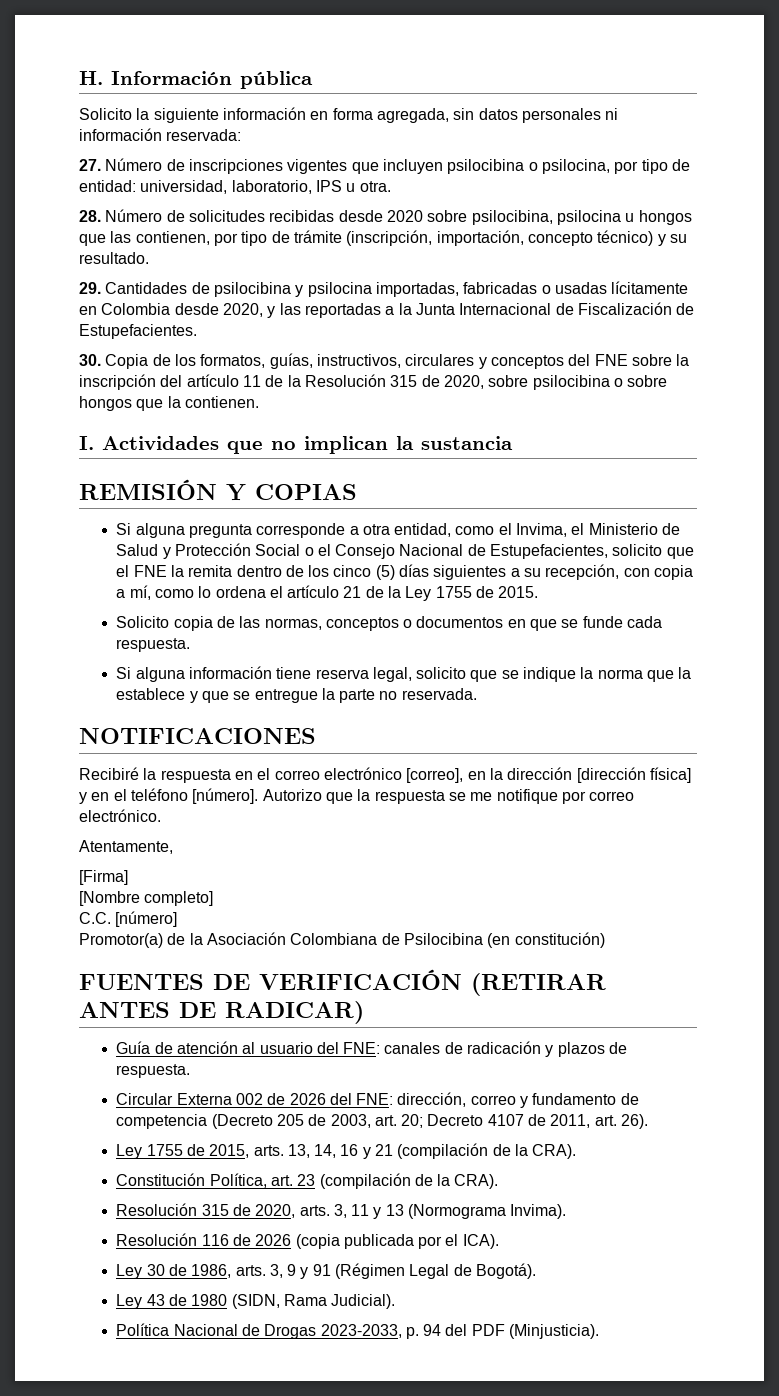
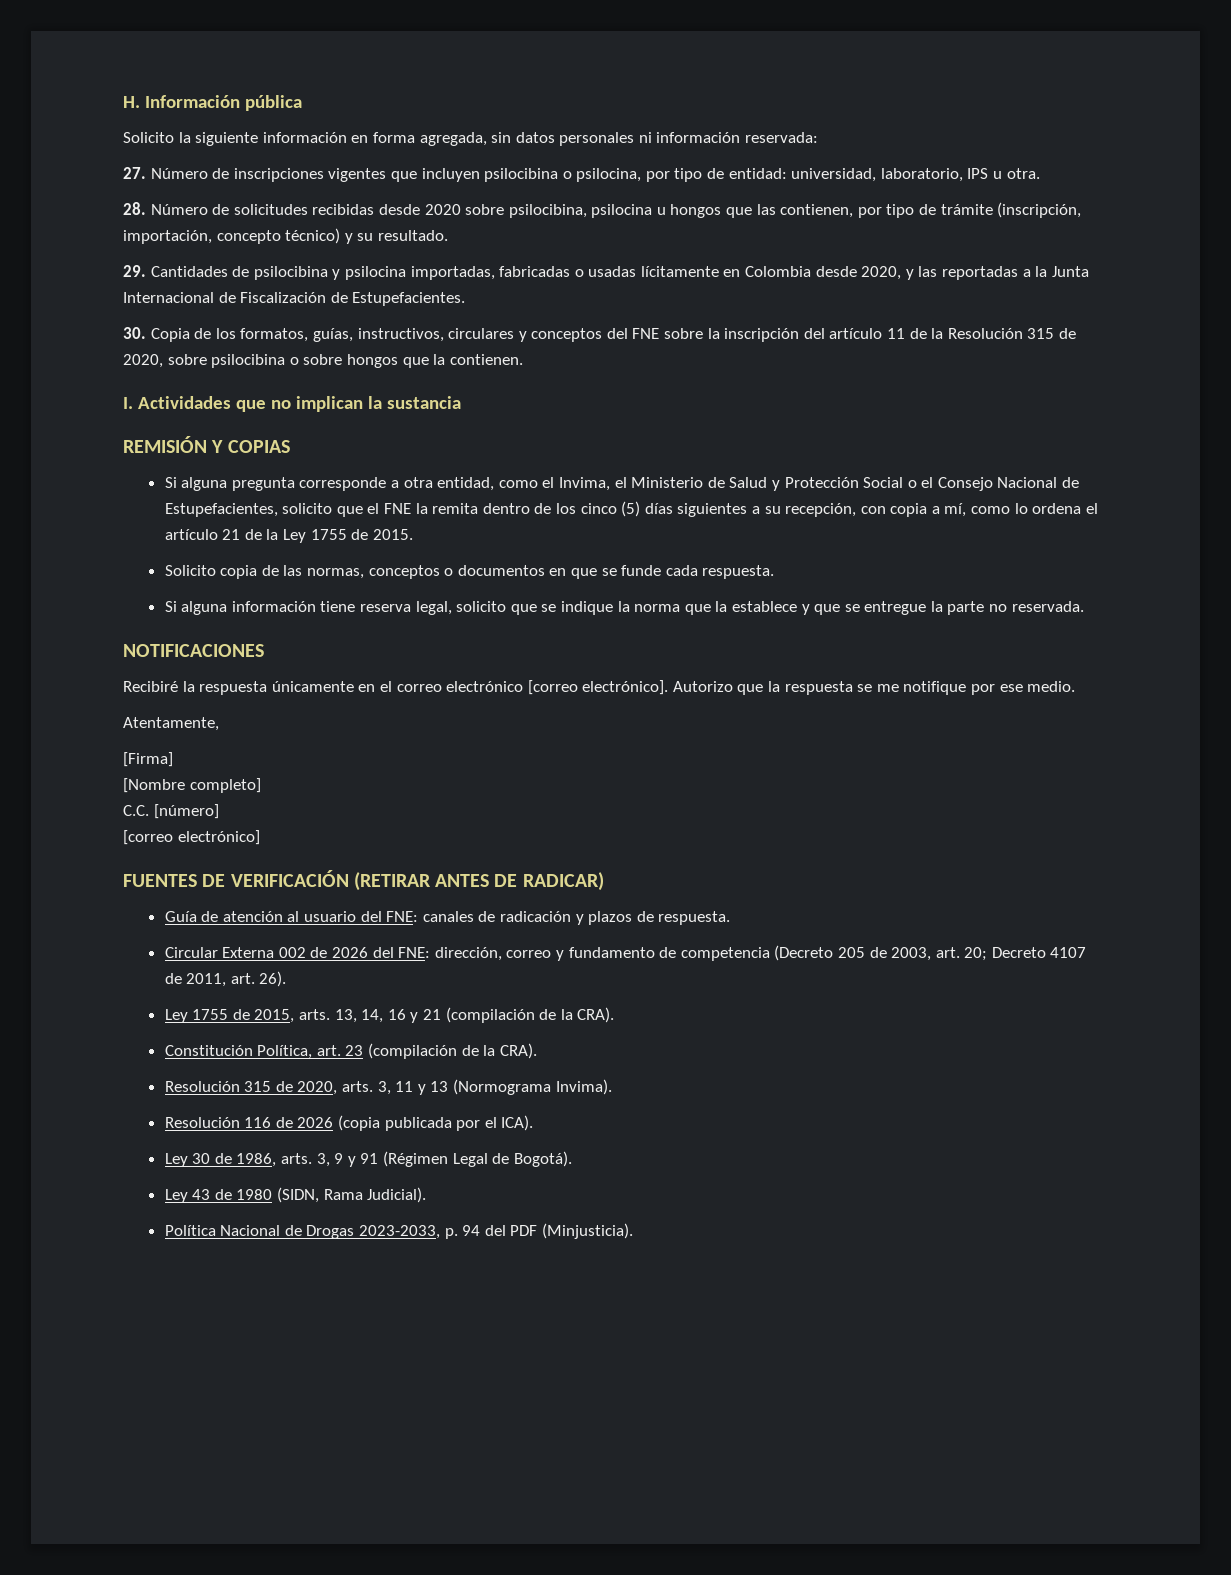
- Recibiré la respuesta en el correo electrónico [correo], en la dirección [dirección física] y en el teléfono [número].
+ Recibiré la respuesta únicamente en el correo electrónico [correo electrónico].
- Autorizo que la respuesta se me notifique por correo electrónico.
+ Autorizo que la respuesta se me notifique por ese medio.
- Promotor(a) de la Asociación Colombiana de Psilocibina (en constitución)
+ [correo electrónico]

